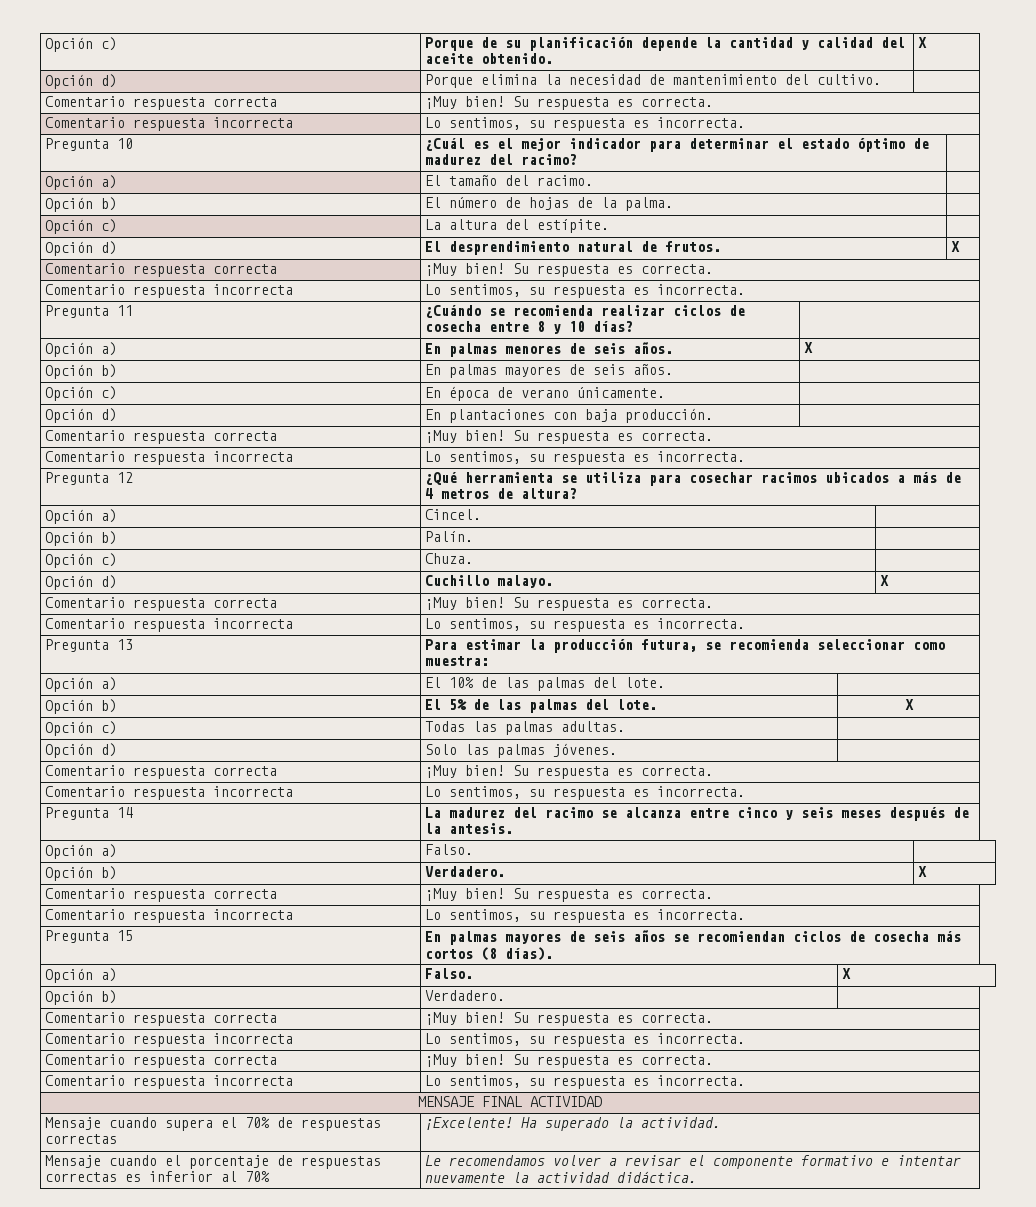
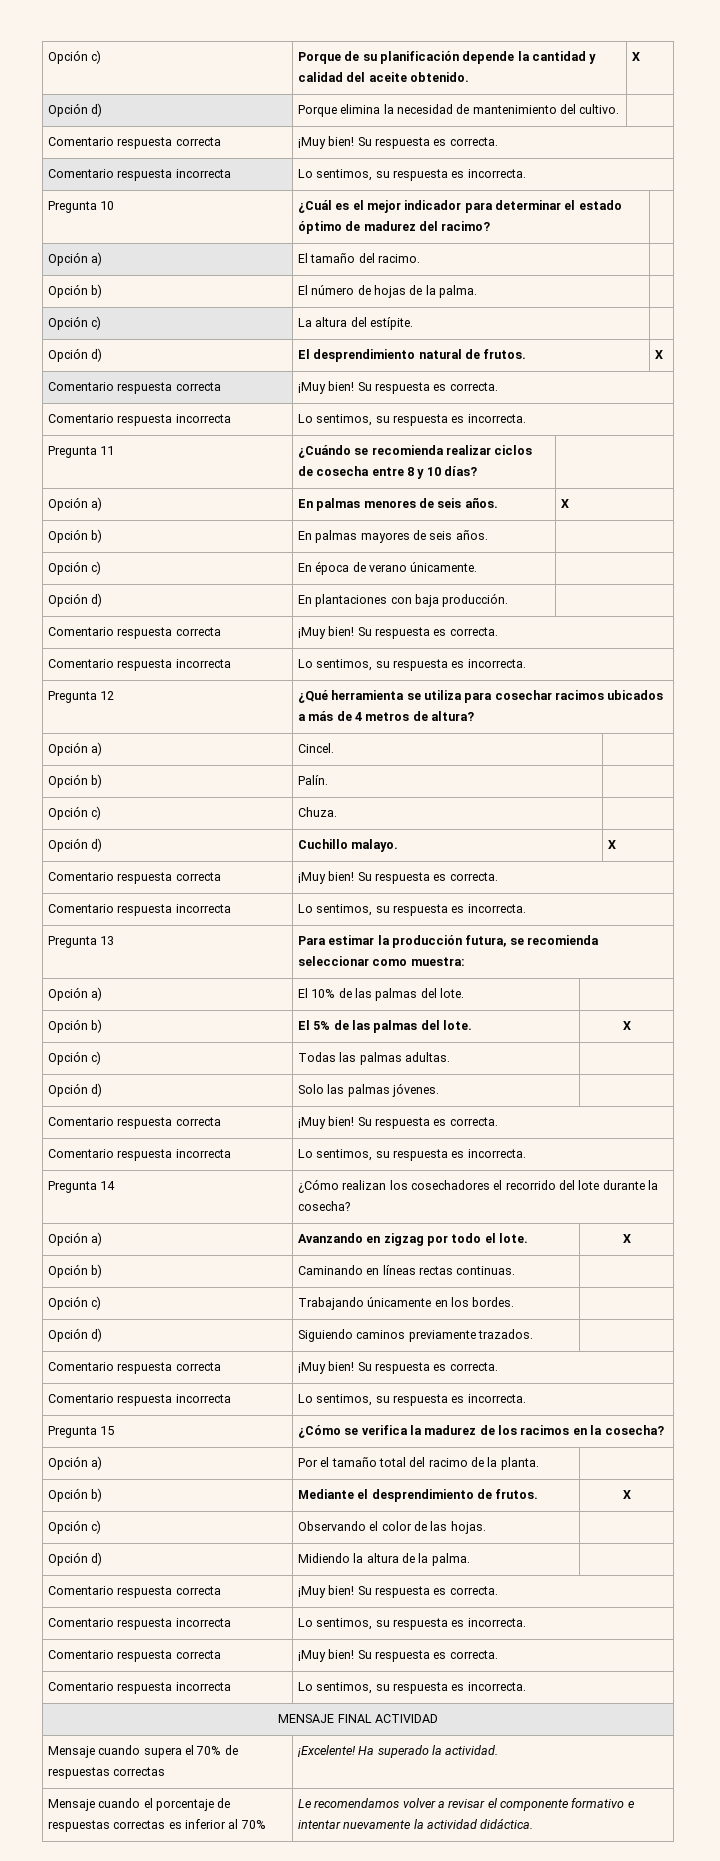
- Pregunta 14 | La madurez del racimo se alcanza entre cinco y seis meses después de la antesis.
- Opción a) | Falso. |
- Opción b) | Verdadero. | X
+ Pregunta 14 | ¿Cómo realizan los cosechadores el recorrido del lote durante la cosecha?
+ Opción a) | Avanzando en zigzag por todo el lote. | X
+ Opción b) | Caminando en líneas rectas continuas. |
+ Opción c) | Trabajando únicamente en los bordes. |
+ Opción d) | Siguiendo caminos previamente trazados. |
- Pregunta 15 | En palmas mayores de seis años se recomiendan ciclos de cosecha más cortos (8 días).
- Opción a) | Falso. | X
- Opción b) | Verdadero. |
+ Pregunta 15 | ¿Cómo se verifica la madurez de los racimos en la cosecha?
+ Opción a) | Por el tamaño total del racimo de la planta. |
+ Opción b) | Mediante el desprendimiento de frutos. | X
+ Opción c) | Observando el color de las hojas. |
+ Opción d) | Midiendo la altura de la palma. |

